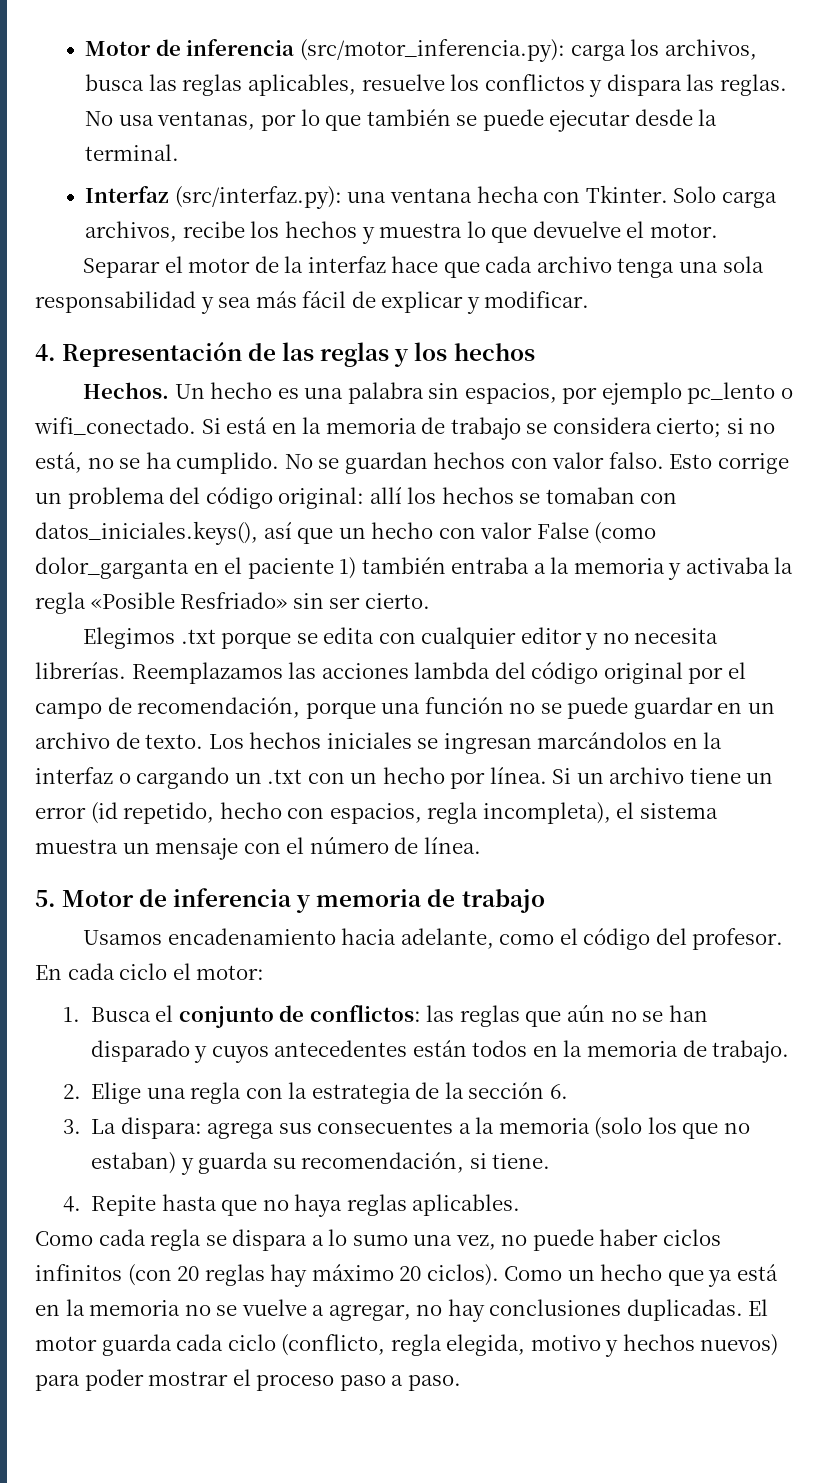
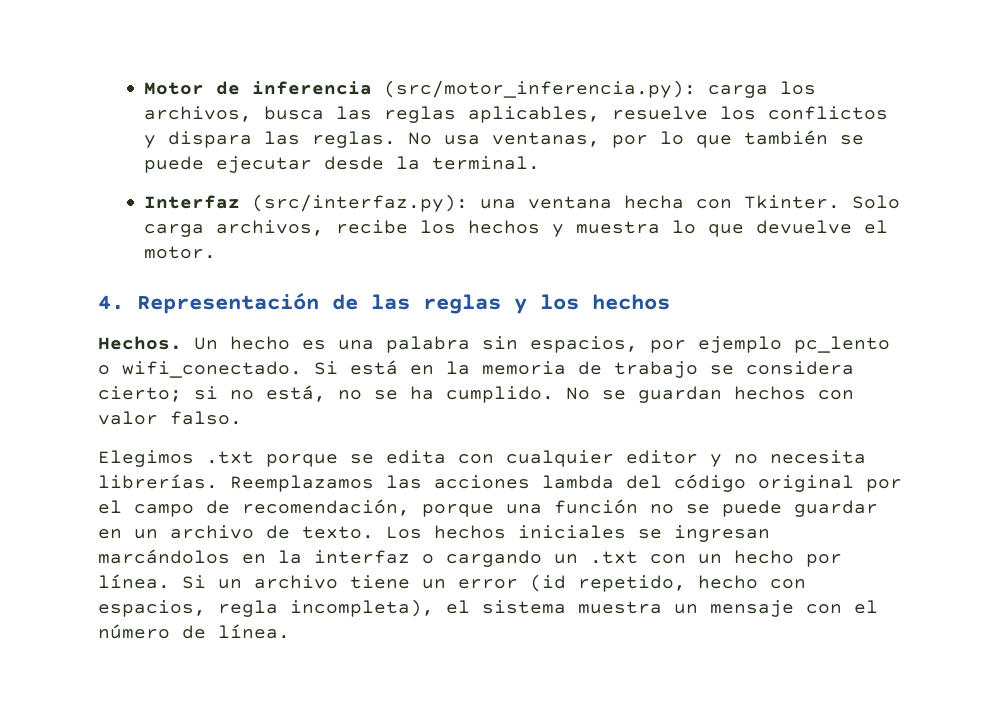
- Separar el motor de la interfaz hace que cada archivo tenga una sola responsabilidad y sea más fácil de explicar y modificar.
- Esto corrige un problema del código original: allí los hechos se tomaban con datos_iniciales.keys(), así que un hecho con valor False (como dolor_garganta en el paciente 1) también entraba a la memoria y activaba la regla «Posible Resfriado» sin ser cierto.
- 5. Motor de inferencia y memoria de trabajo
- Usamos encadenamiento hacia adelante, como el código del profesor. En cada ciclo el motor:
- 1. Busca el conjunto de conflictos: las reglas que aún no se han disparado y cuyos antecedentes están todos en la memoria de trabajo.
- 2. Elige una regla con la estrategia de la sección 6.
- 3. La dispara: agrega sus consecuentes a la memoria (solo los que no estaban) y guarda su recomendación, si tiene.
- 4. Repite hasta que no haya reglas aplicables.
- Como cada regla se dispara a lo sumo una vez, no puede haber ciclos infinitos (con 20 reglas hay máximo 20 ciclos). Como un hecho que ya está en la memoria no se vuelve a agregar, no hay conclusiones duplicadas. El motor guarda cada ciclo (conflicto, regla elegida, motivo y hechos nuevos) para poder mostrar el proceso paso a paso.

